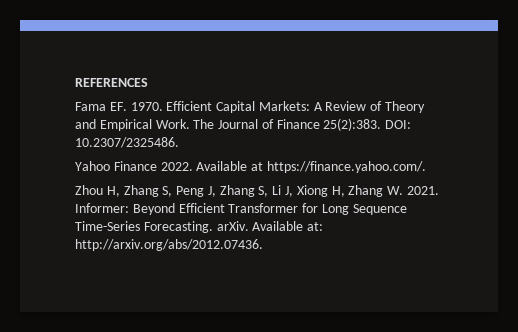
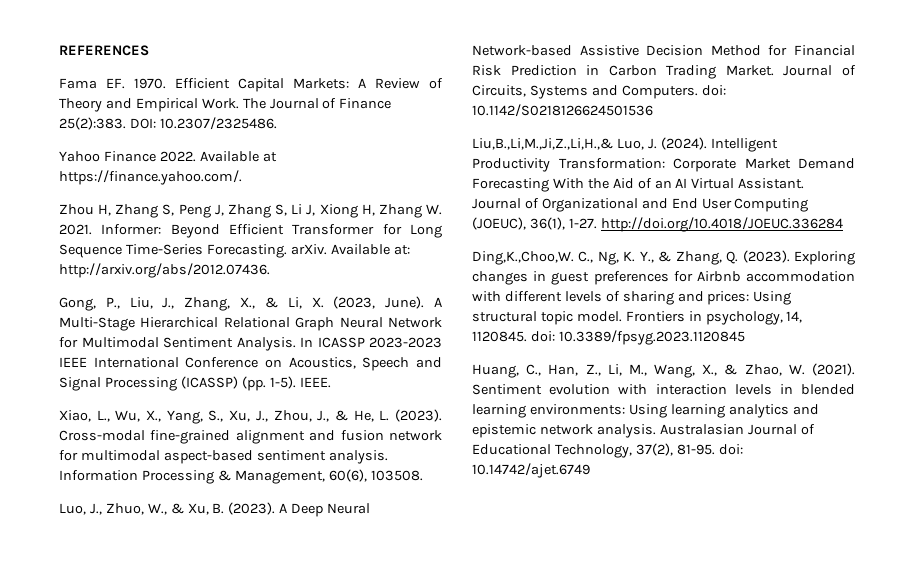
+ Gong, P., Liu, J., Zhang, X., & Li, X. (2023, June). A Multi-Stage Hierarchical Relational Graph Neural Network for Multimodal Sentiment Analysis. In ICASSP 2023-2023 IEEE International Conference on Acoustics, Speech and Signal Processing (ICASSP) (pp. 1-5). IEEE.
+ Xiao, L., Wu, X., Yang, S., Xu, J., Zhou, J., & He, L. (2023). Cross-modal fine-grained alignment and fusion network for multimodal aspect-based sentiment analysis. Information Processing & Management, 60(6), 103508.
+ Luo, J., Zhuo, W., & Xu, B. (2023). A Deep Neural Network-based Assistive Decision Method for Financial Risk Prediction in Carbon Trading Market. Journal of Circuits, Systems and Computers. doi: 10.1142/S0218126624501536
+ Liu,B.,Li,M.,Ji,Z.,Li,H.,& Luo, J. (2024). Intelligent Productivity Transformation: Corporate Market Demand Forecasting With the Aid of an AI Virtual Assistant. Journal of Organizational and End User Computing (JOEUC), 36(1), 1-27. http://doi.org/10.4018/JOEUC.336284
+ Ding,K.,Choo,W. C., Ng, K. Y., & Zhang, Q. (2023). Exploring changes in guest preferences for Airbnb accommodation with different levels of sharing and prices: Using structural topic model. Frontiers in psychology, 14, 1120845. doi: 10.3389/fpsyg.2023.1120845
+ Huang, C., Han, Z., Li, M., Wang, X., & Zhao, W. (2021). Sentiment evolution with interaction levels in blended learning environments: Using learning analytics and epistemic network analysis. Australasian Journal of Educational Technology, 37(2), 81-95. doi: 10.14742/ajet.6749

